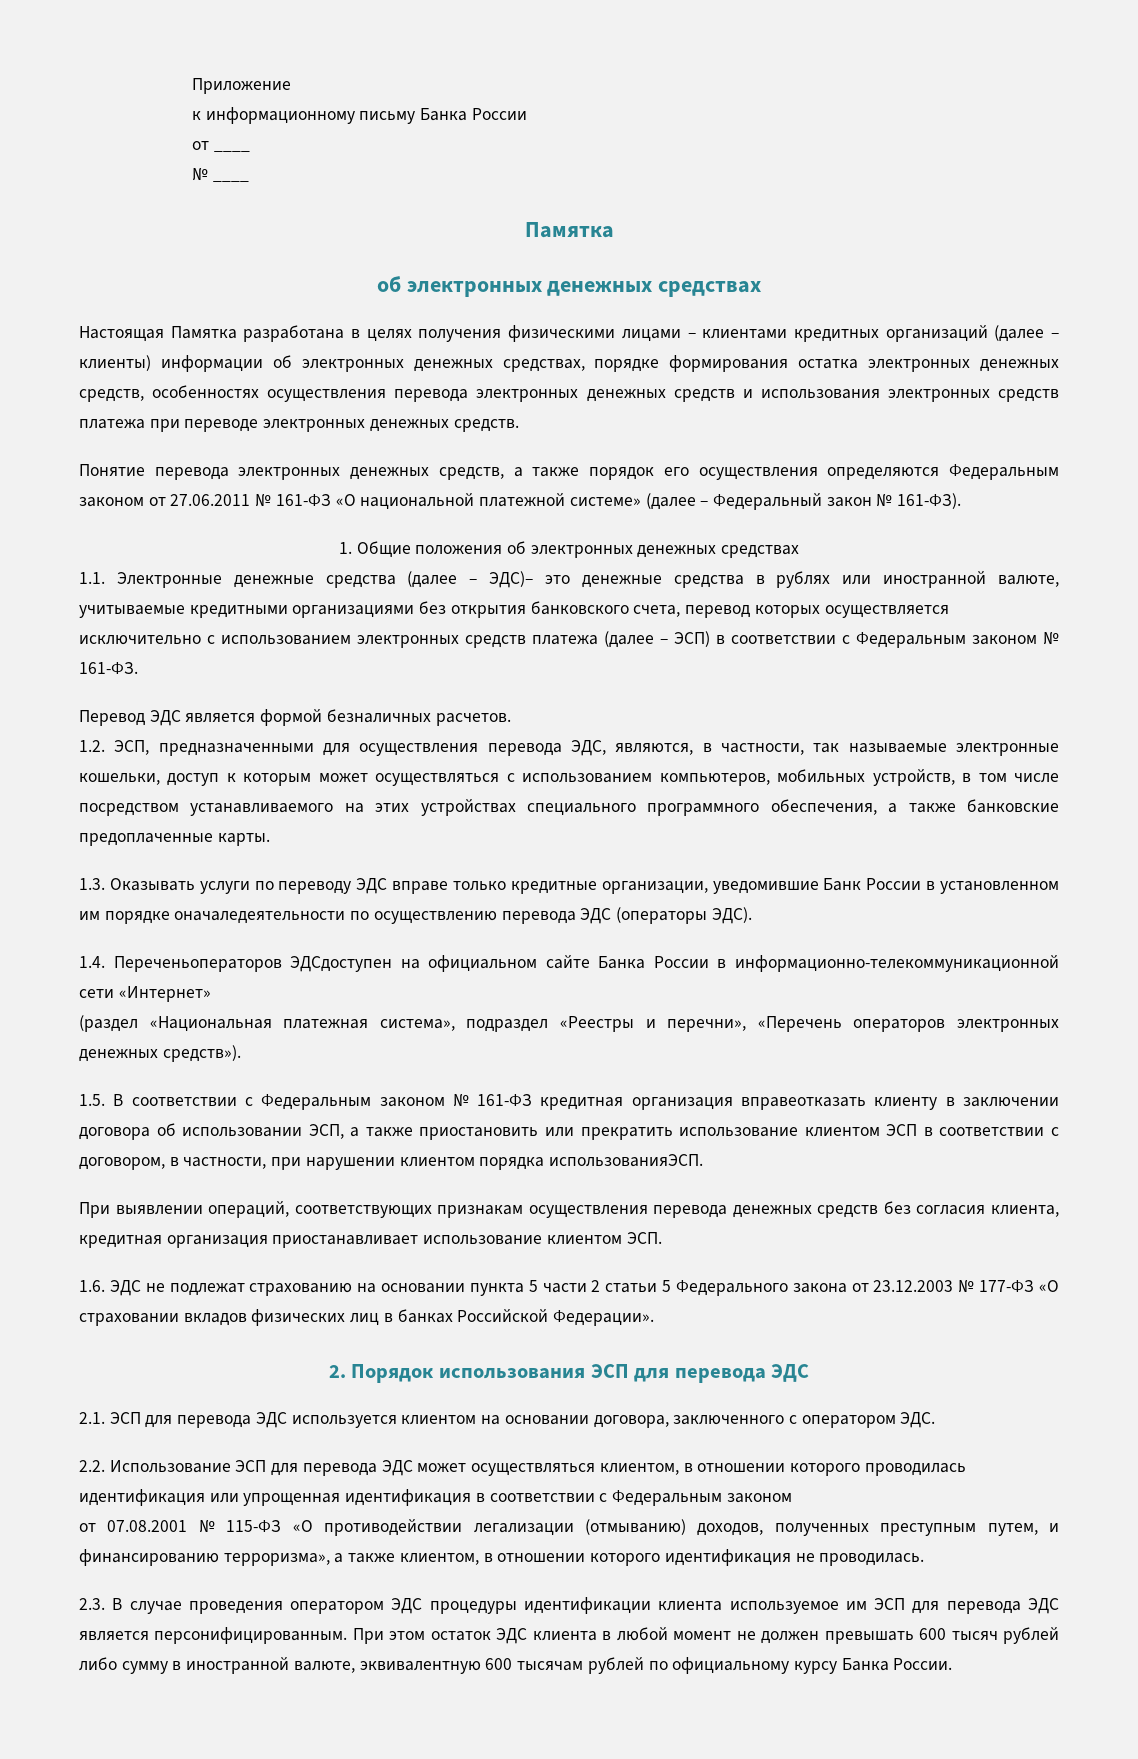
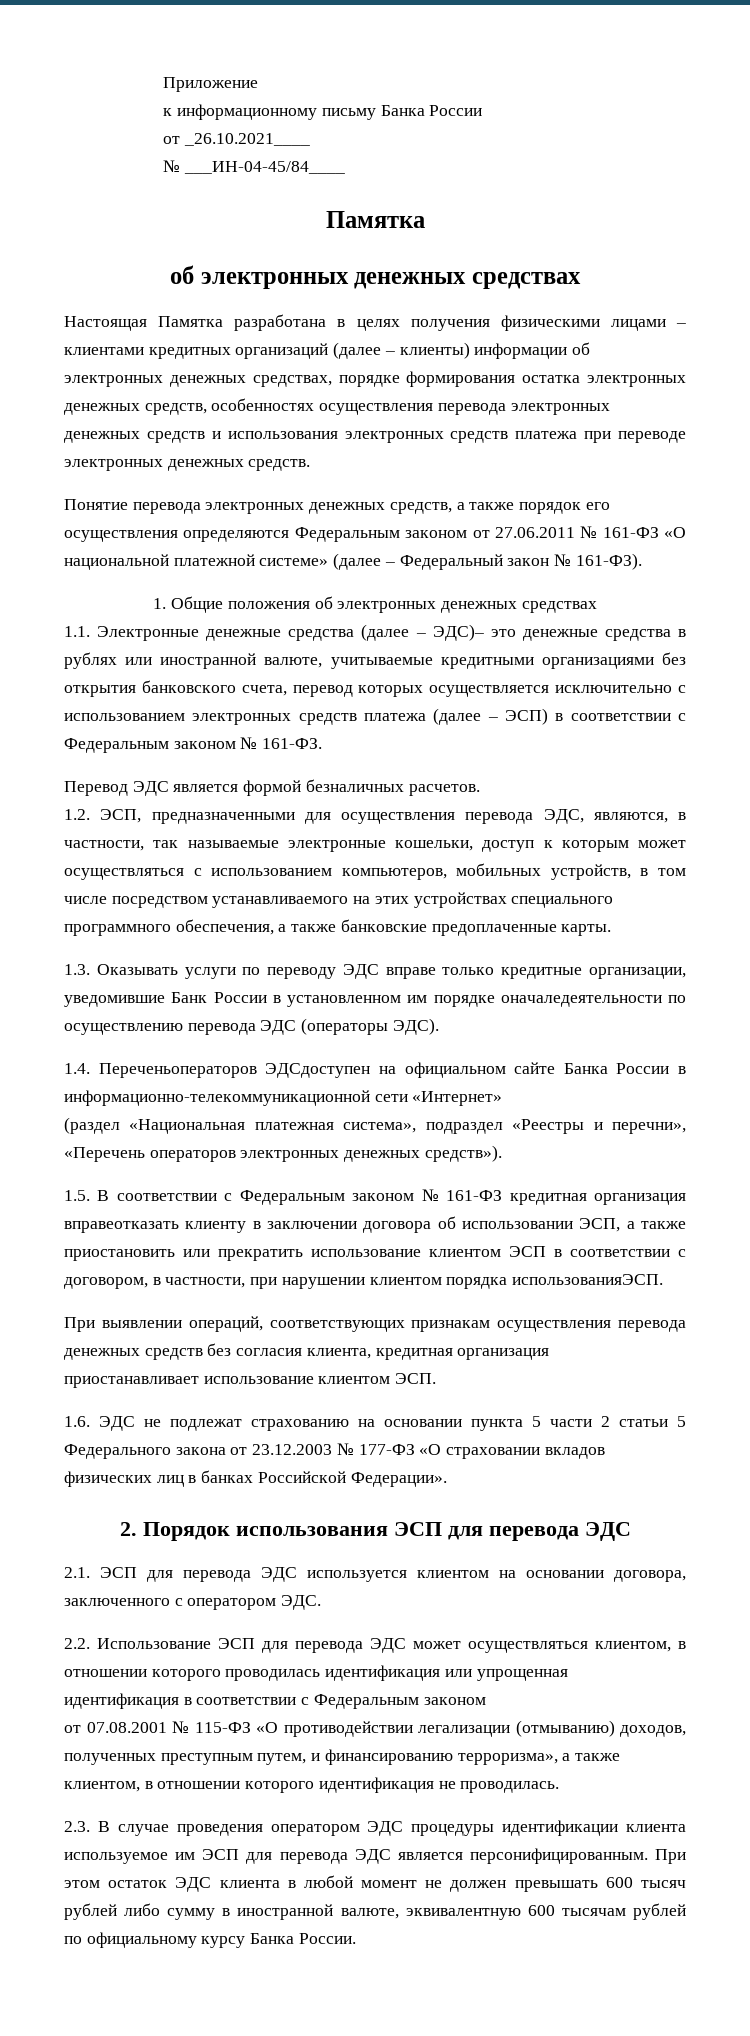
- от ____
- № ____
+ от _26.10.2021____
+ № ___ИН-04-45/84____

